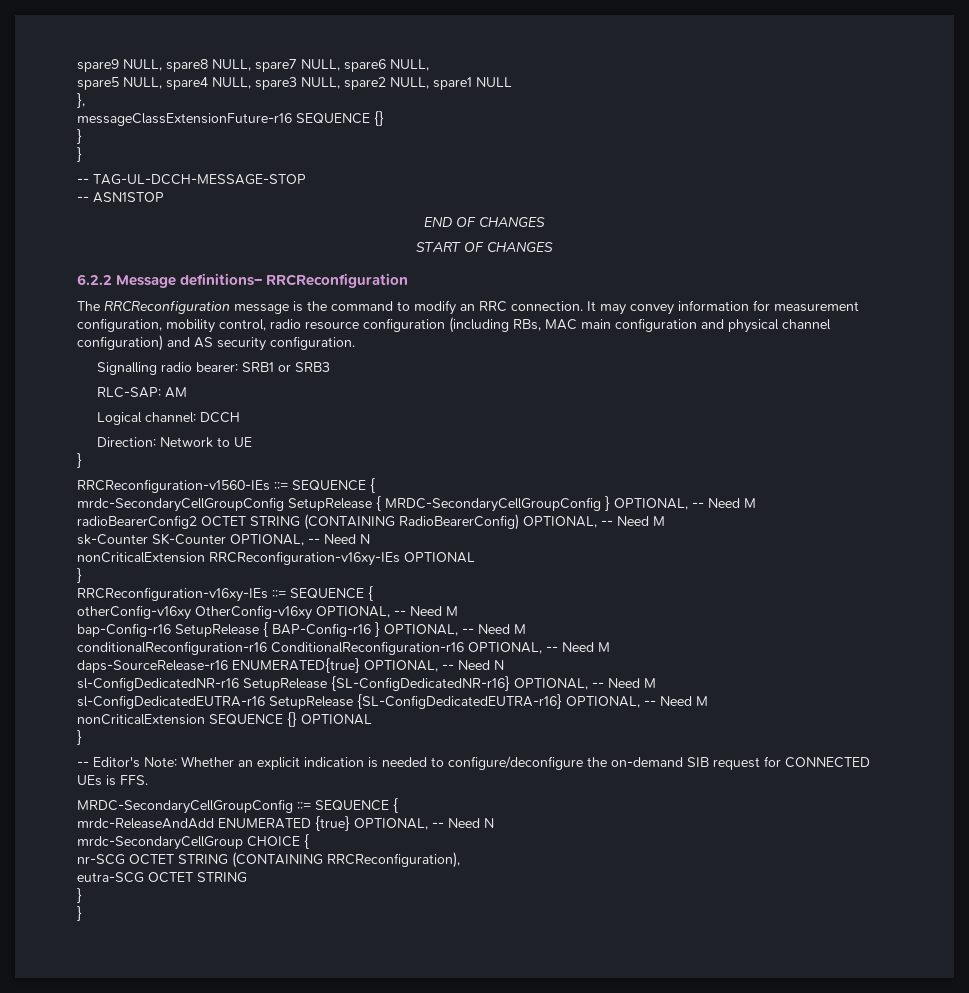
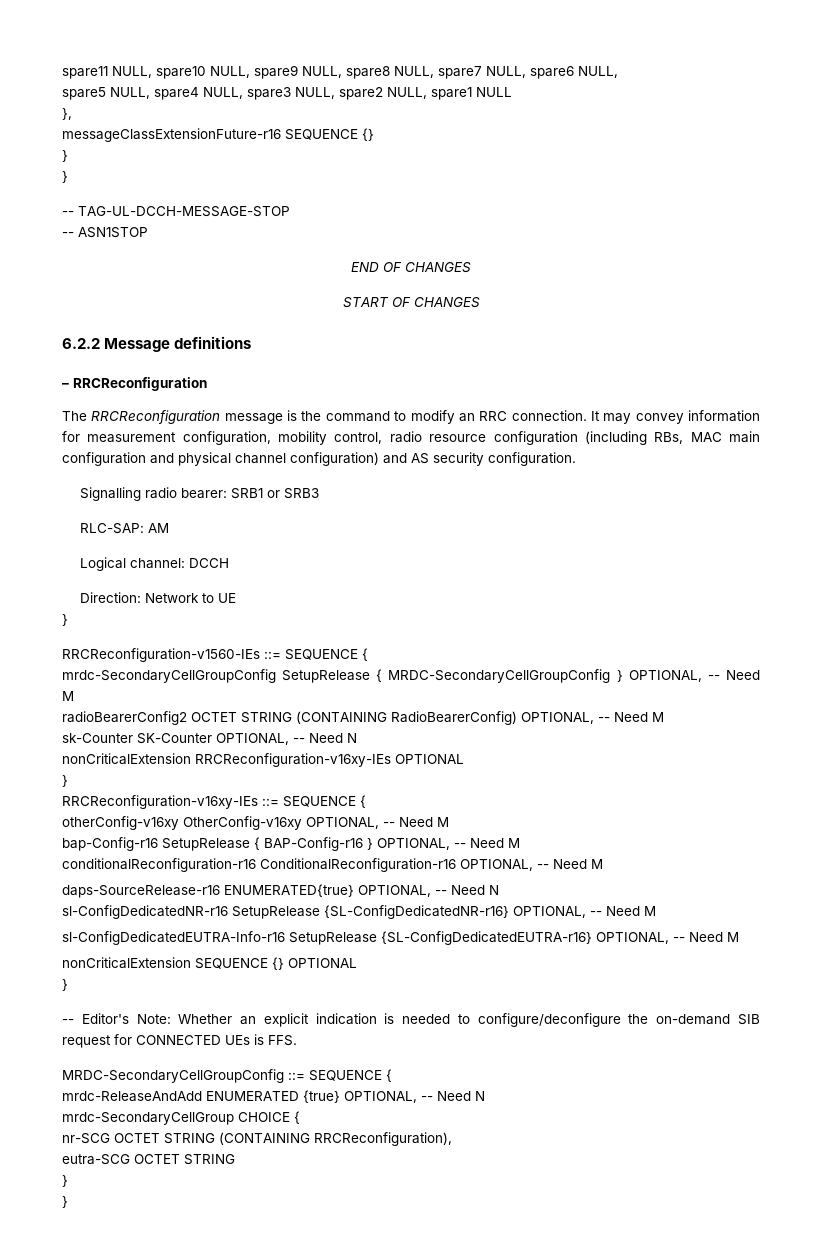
- spare9 NULL, spare8 NULL, spare7 NULL, spare6 NULL,
+ spare11 NULL, spare10 NULL, spare9 NULL, spare8 NULL, spare7 NULL, spare6 NULL,
- 6.2.2 Message definitions– RRCReconfiguration
+ 6.2.2 Message definitions
+ – RRCReconfiguration
- sl-ConfigDedicatedEUTRA-r16 SetupRelease {SL-ConfigDedicatedEUTRA-r16} OPTIONAL, -- Need M
+ sl-ConfigDedicatedEUTRA-Info-r16 SetupRelease {SL-ConfigDedicatedEUTRA-r16} OPTIONAL, -- Need M

